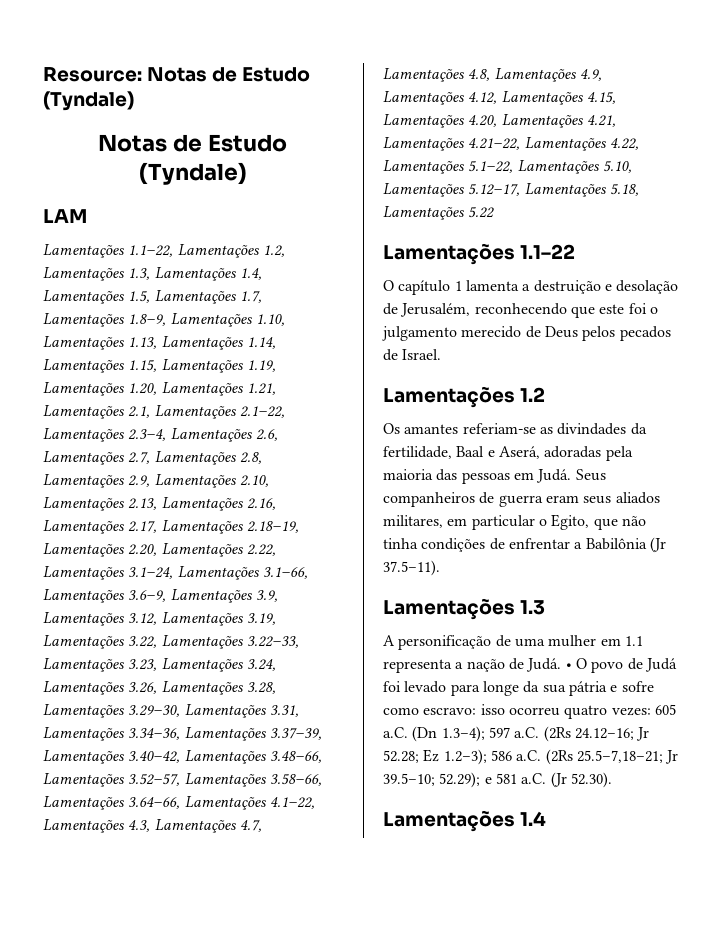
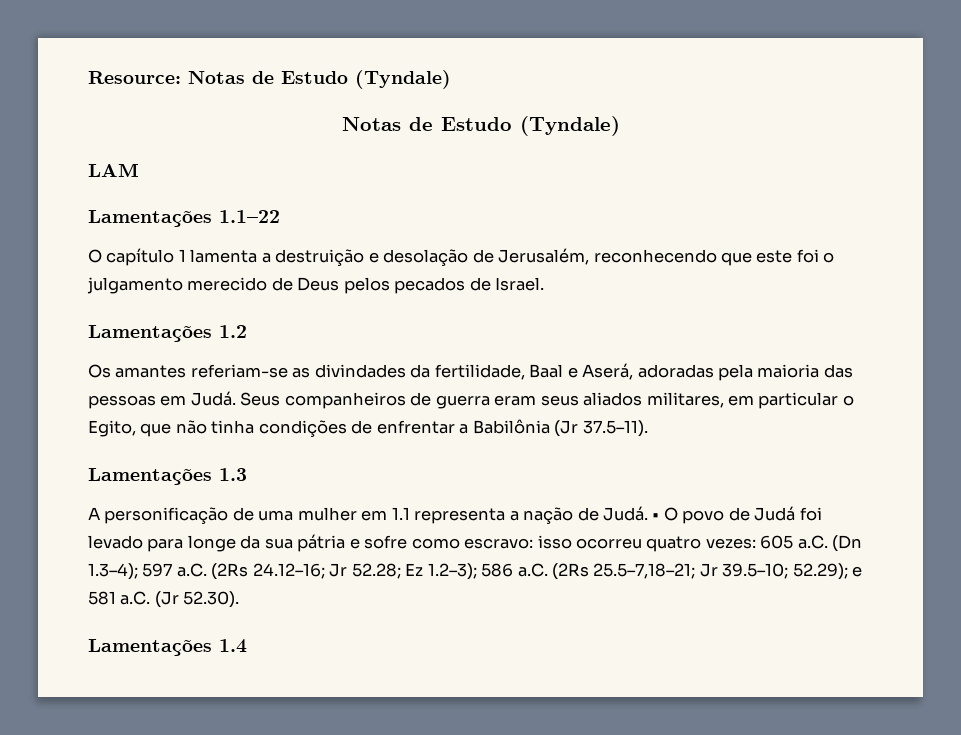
- Lamentações 1.1–22, Lamentações 1.2, Lamentações 1.3, Lamentações 1.4, Lamentações 1.5, Lamentações 1.7, Lamentações 1.8–9, Lamentações 1.10, Lamentações 1.13, Lamentações 1.14, Lamentações 1.15, Lamentações 1.19, Lamentações 1.20, Lamentações 1.21, Lamentações 2.1, Lamentações 2.1–22, Lamentações 2.3–4, Lamentações 2.6, Lamentações 2.7, Lamentações 2.8, Lamentações 2.9, Lamentações 2.10, Lamentações 2.13, Lamentações 2.16, Lamentações 2.17, Lamentações 2.18–19, Lamentações 2.20, Lamentações 2.22, Lamentações 3.1–24, Lamentações 3.1–66, Lamentações 3.6–9, Lamentações 3.9, Lamentações 3.12, Lamentações 3.19, Lamentações 3.22, Lamentações 3.22–33, Lamentações 3.23, Lamentações 3.24, Lamentações 3.26, Lamentações 3.28, Lamentações 3.29–30, Lamentações 3.31, Lamentações 3.34–36, Lamentações 3.37–39, Lamentações 3.40–42, Lamentações 3.48–66, Lamentações 3.52–57, Lamentações 3.58–66, Lamentações 3.64–66, Lamentações 4.1–22, Lamentações 4.3, Lamentações 4.7, Lamentações 4.8, Lamentações 4.9, Lamentações 4.12, Lamentações 4.15, Lamentações 4.20, Lamentações 4.21, Lamentações 4.21–22, Lamentações 4.22, Lamentações 5.1–22, Lamentações 5.10, Lamentações 5.12–17, Lamentações 5.18, Lamentações 5.22

